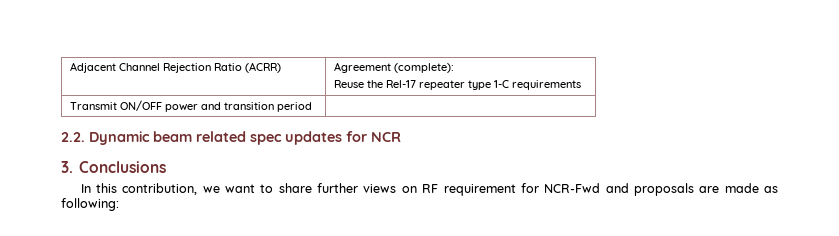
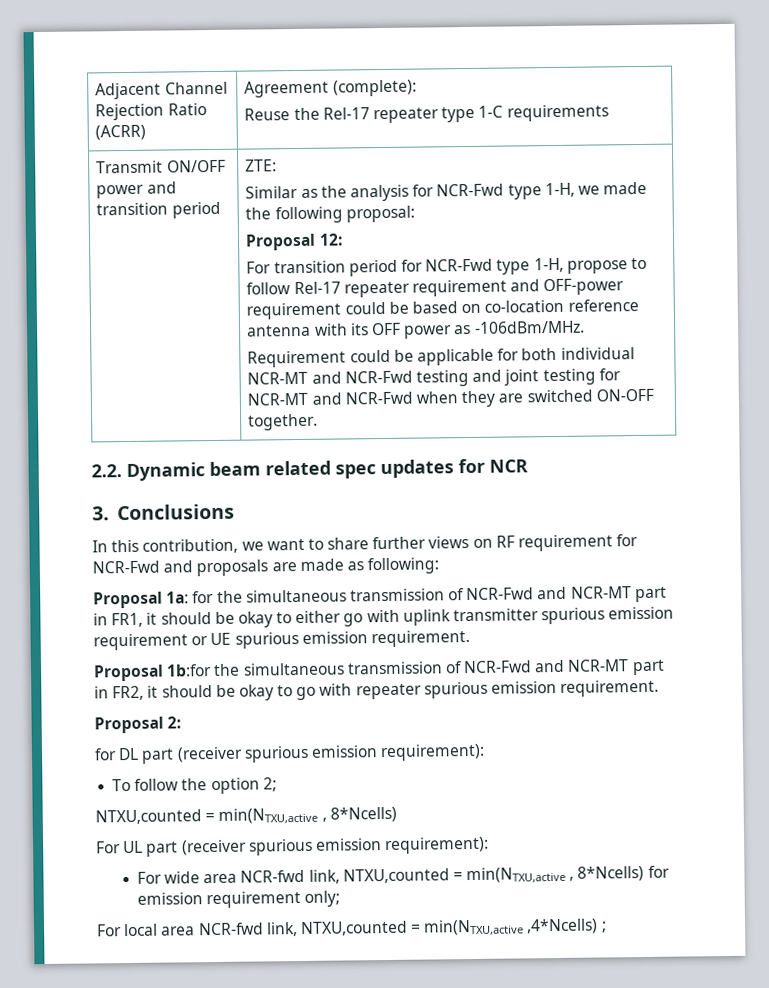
+ ZTE:
+ Similar as the analysis for NCR-Fwd type 1-H, we made the following proposal:
+ Proposal 12:
+ For transition period for NCR-Fwd type 1-H, propose to follow Rel-17 repeater requirement and OFF-power requirement could be based on co-location reference antenna with its OFF power as -106dBm/MHz.
+ Requirement could be applicable for both individual NCR-MT and NCR-Fwd testing and joint testing for NCR-MT and NCR-Fwd when they are switched ON-OFF together.
+ Proposal 1a: for the simultaneous transmission of NCR-Fwd and NCR-MT part in FR1, it should be okay to either go with uplink transmitter spurious emission requirement or UE spurious emission requirement.
+ Proposal 1b:for the simultaneous transmission of NCR-Fwd and NCR-MT part in FR2, it should be okay to go with repeater spurious emission requirement.
+ Proposal 2:
+ for DL part (receiver spurious emission requirement):
+ To follow the option 2;
+ NTXU,counted = min(NTXU,active , 8*Ncells)
+ For UL part (receiver spurious emission requirement):
+ For wide area NCR-fwd link, NTXU,counted = min(NTXU,active , 8*Ncells) for emission requirement only;
+ For local area NCR-fwd link, NTXU,counted = min(NTXU,active ,4*Ncells) ;

